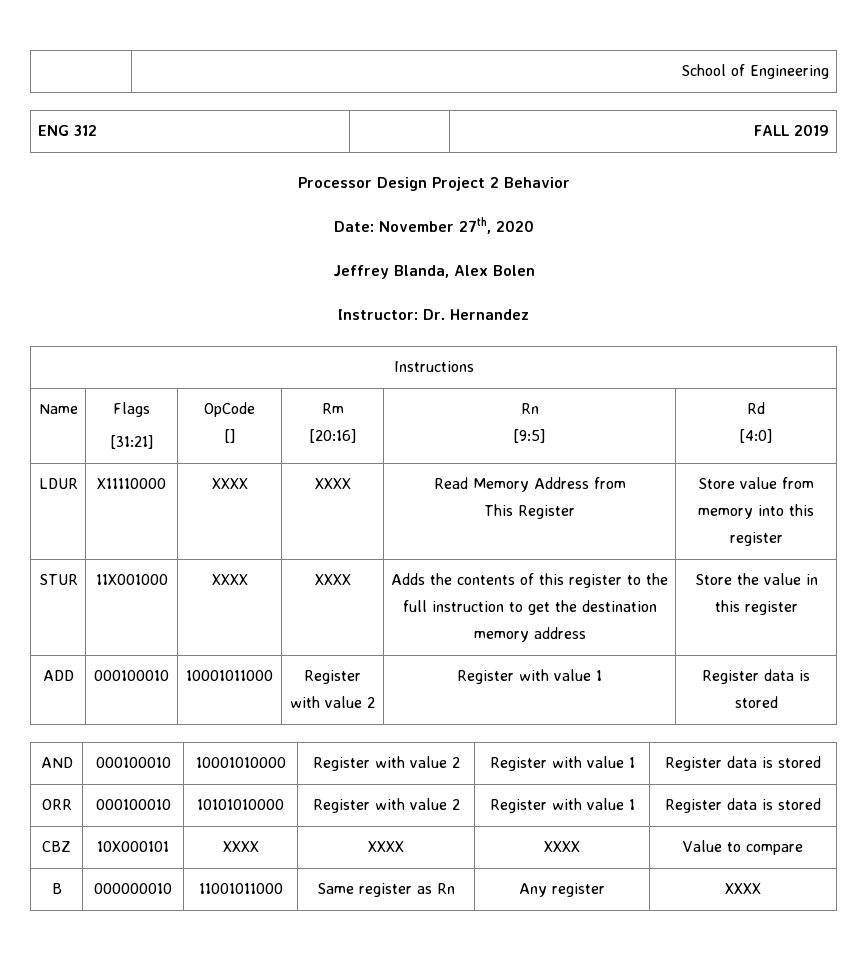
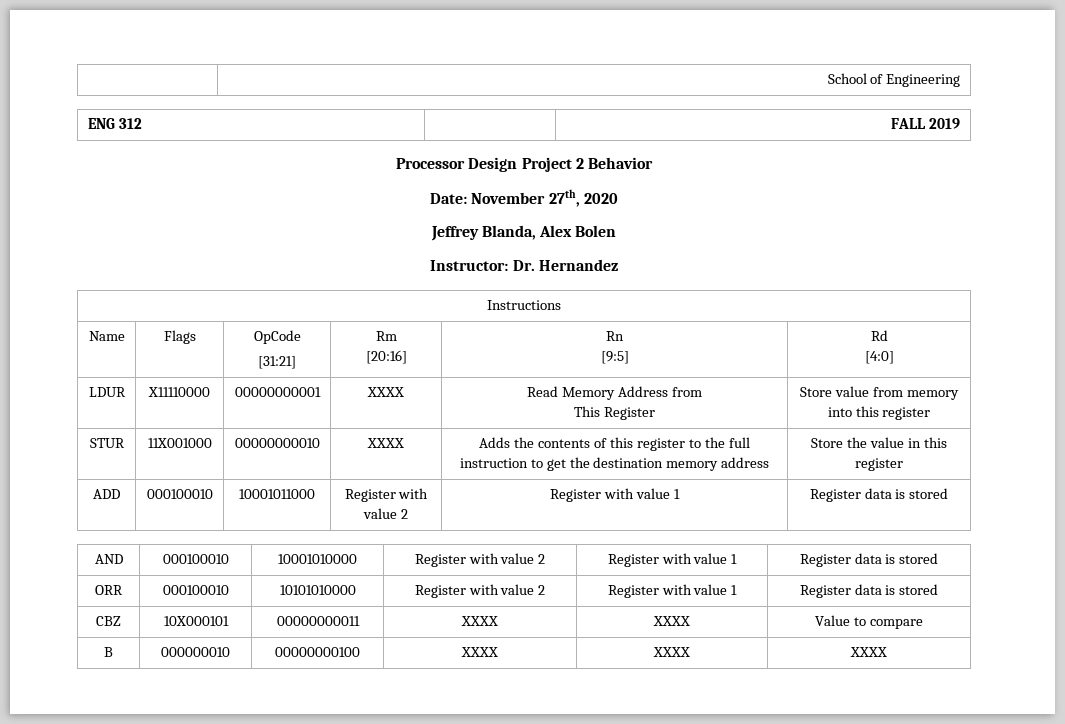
- Name | Flags
- [31:21] | OpCode
- [] | Rm
+ Name | Flags | OpCode
+ [31:21] | Rm
- LDUR | X11110000 | XXXX | XXXX | Read Memory Address from
+ LDUR | X11110000 | 00000000001 | XXXX | Read Memory Address from
- STUR | 11X001000 | XXXX | XXXX | Adds the contents of this register to the full instruction to get the destination memory address | Store the value in this register
+ STUR | 11X001000 | 00000000010 | XXXX | Adds the contents of this register to the full instruction to get the destination memory address | Store the value in this register
- CBZ | 10X000101 | XXXX | XXXX | XXXX | Value to compare
+ CBZ | 10X000101 | 00000000011 | XXXX | XXXX | Value to compare
- B | 000000010 | 11001011000 | Same register as Rn | Any register | XXXX
+ B | 000000010 | 00000000100 | XXXX | XXXX | XXXX

